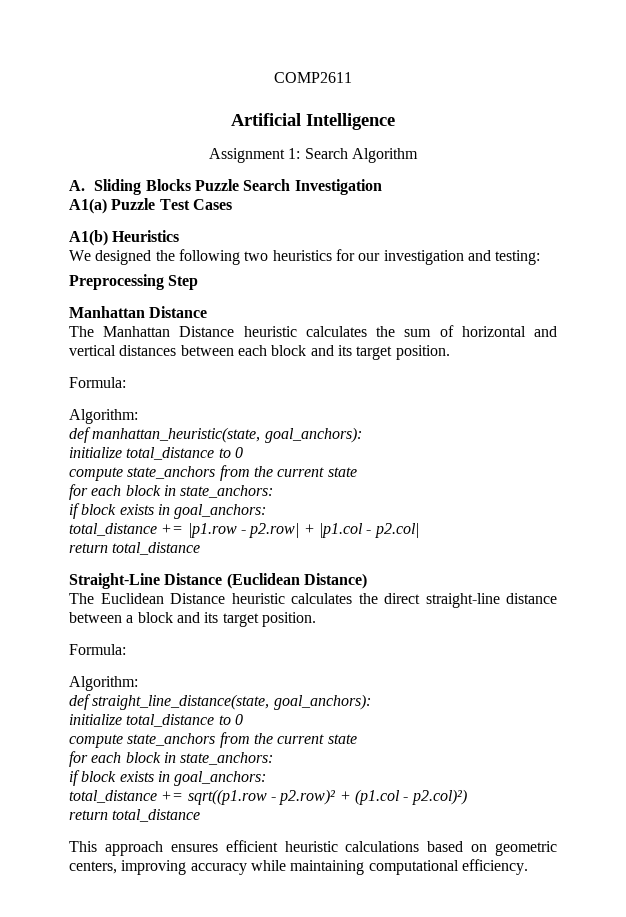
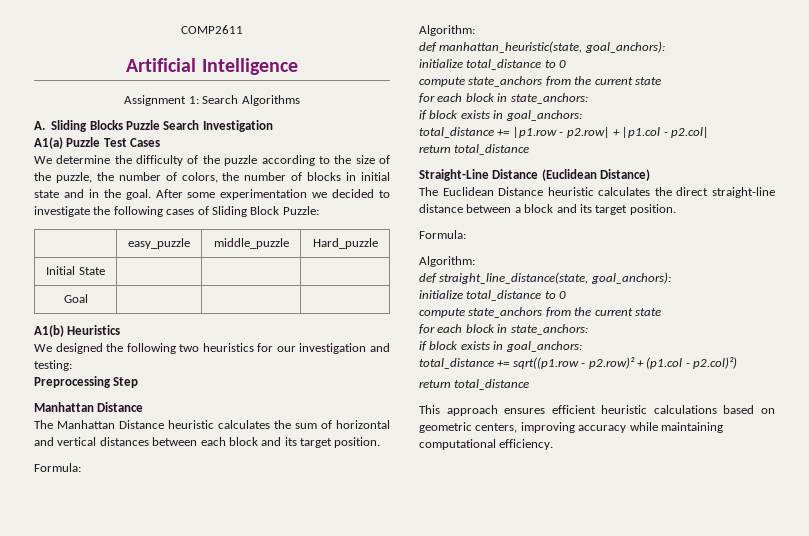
- Assignment 1: Search Algorithm
+ Assignment 1: Search Algorithms
+ We determine the difficulty of the puzzle according to the size of the puzzle, the number of colors, the number of blocks in initial state and in the goal. After some experimentation we decided to investigate the following cases of Sliding Block Puzzle:
+ | easy_puzzle | middle_puzzle | Hard_puzzle
+ Initial State | | |
+ Goal | | |

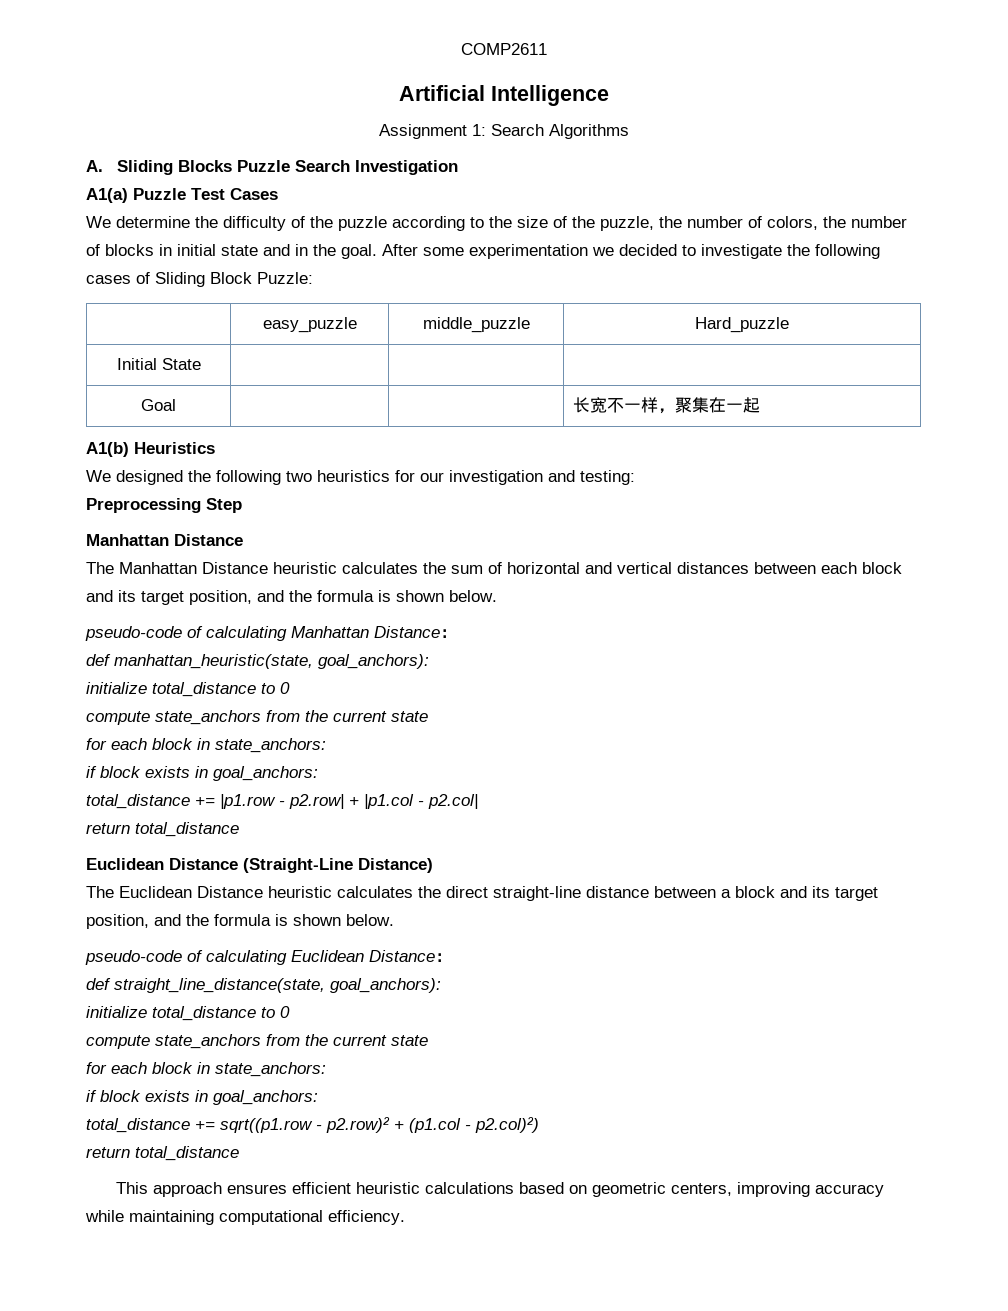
- Goal | | |
+ Goal | | | 长宽不一样，聚集在一起
- The Manhattan Distance heuristic calculates the sum of horizontal and vertical distances between each block and its target position.
- Formula:
- Algorithm:
+ The Manhattan Distance heuristic calculates the sum of horizontal and vertical distances between each block and its target position, and the formula is shown below.
+ pseudo-code of calculating Manhattan Distance：
- Straight-Line Distance (Euclidean Distance)
+ Euclidean Distance (Straight-Line Distance)
- The Euclidean Distance heuristic calculates the direct straight-line distance between a block and its target position.
- Formula:
- Algorithm:
+ The Euclidean Distance heuristic calculates the direct straight-line distance between a block and its target position, and the formula is shown below.
+ pseudo-code of calculating Euclidean Distance：

